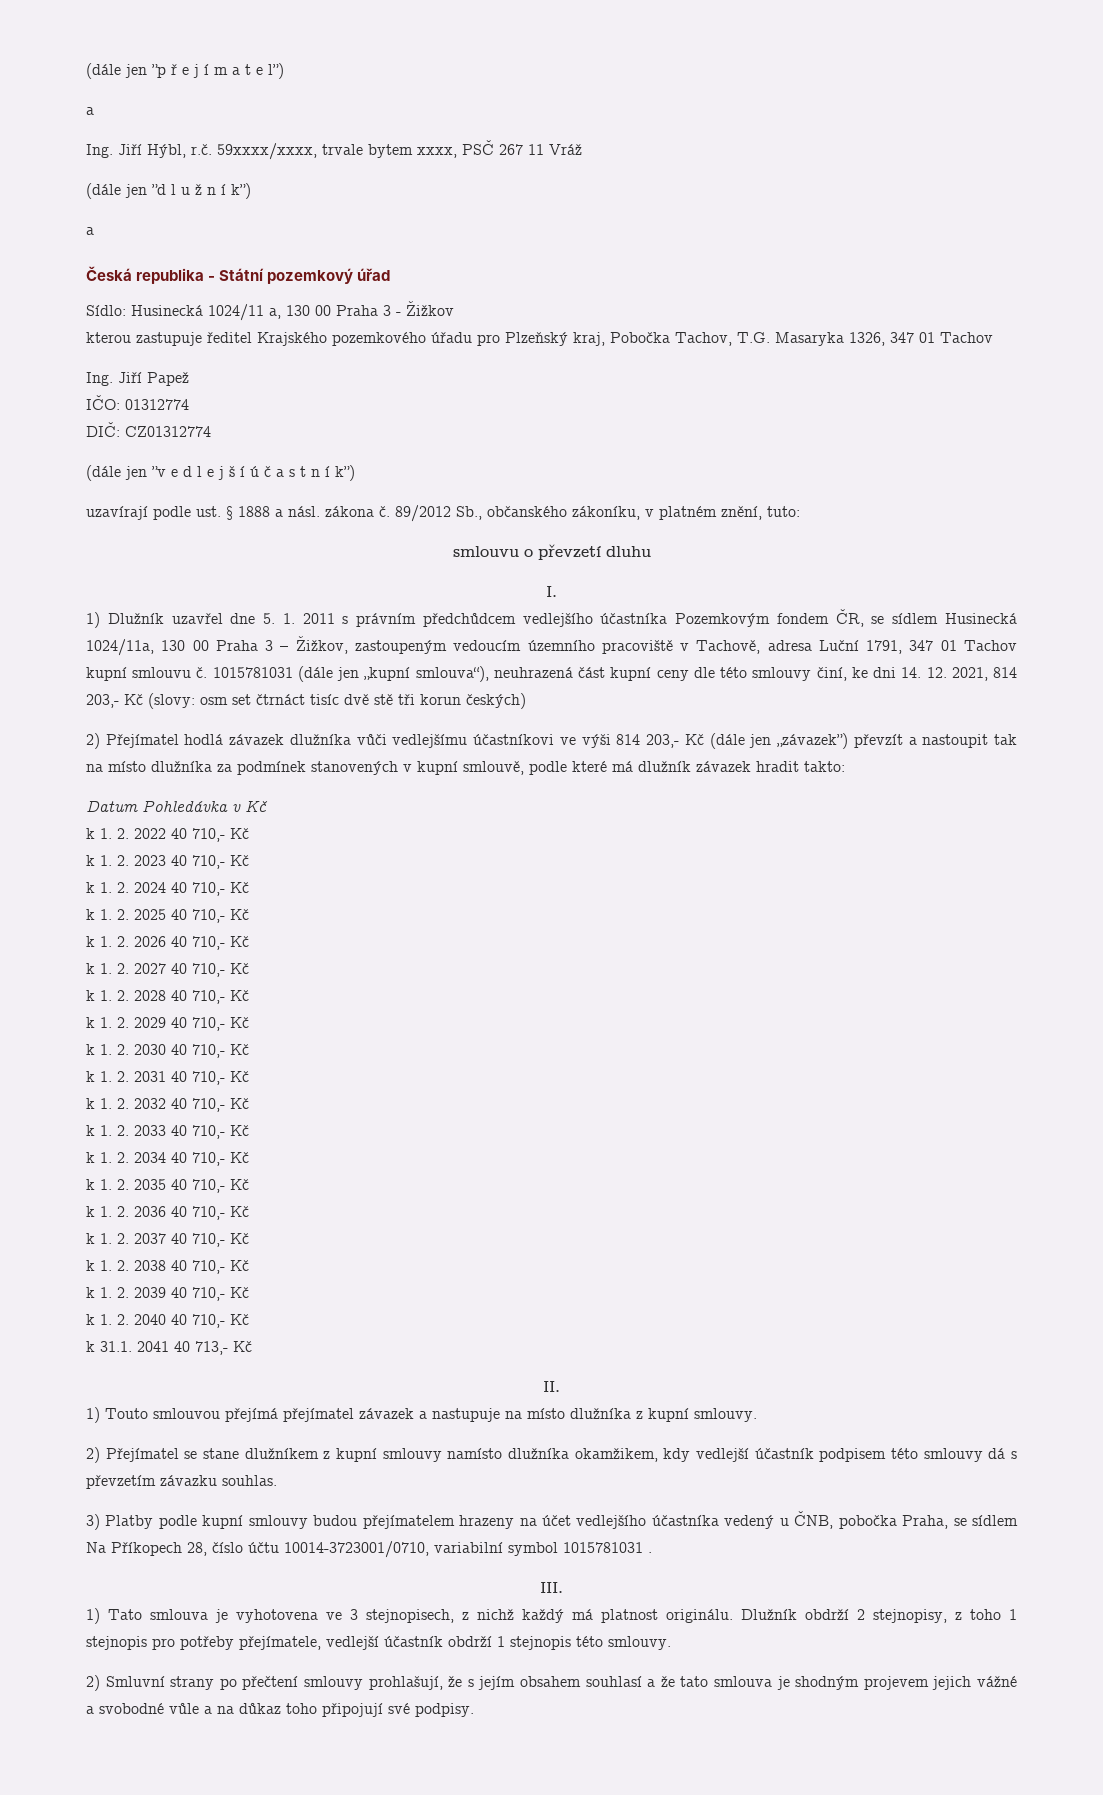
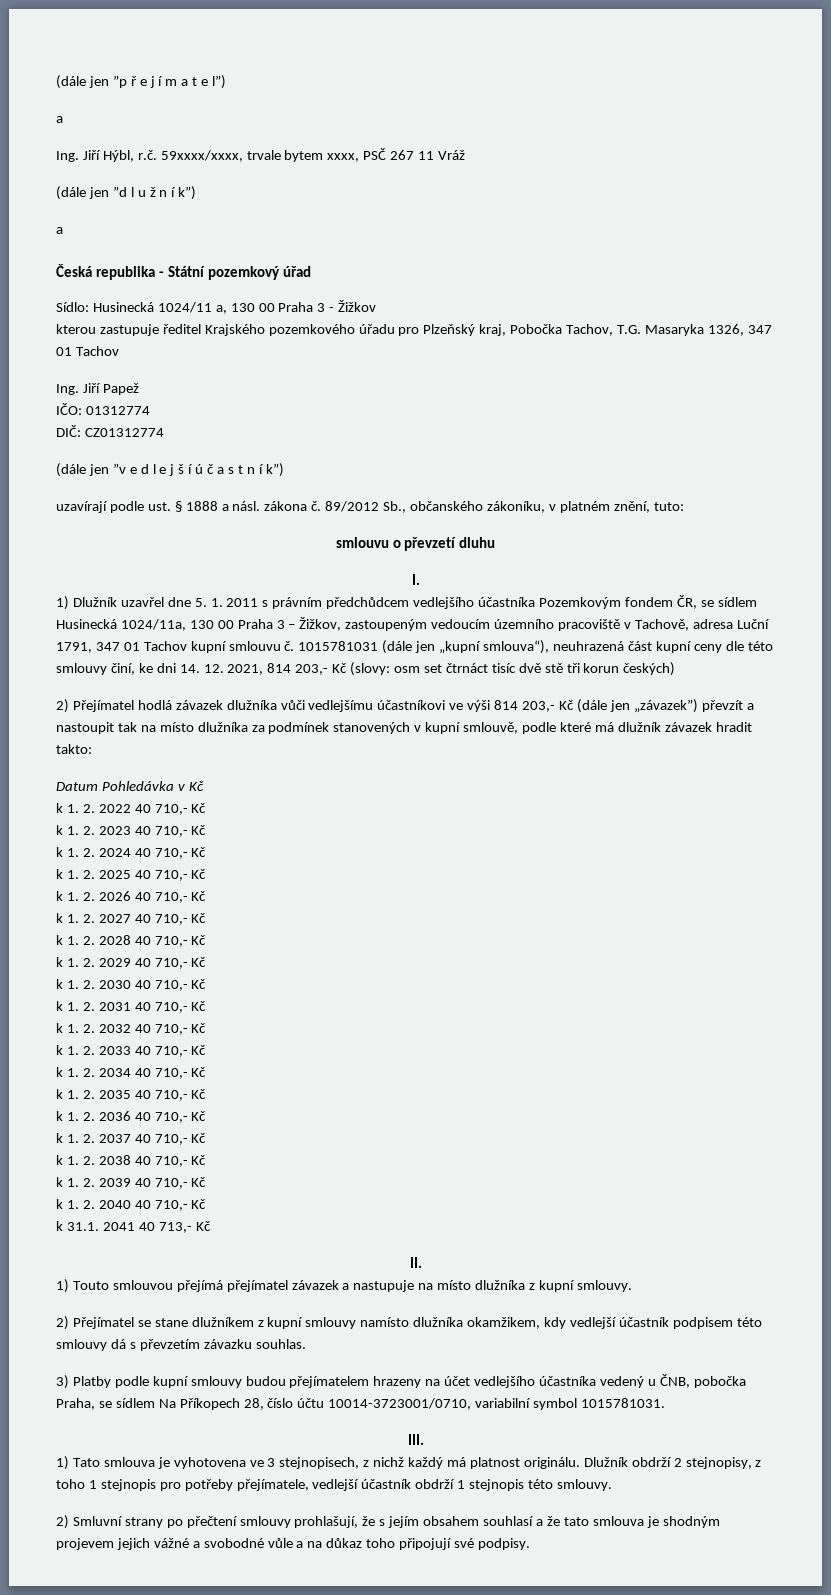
- 3) Platby podle kupní smlouvy budou přejímatelem hrazeny na účet vedlejšího účastníka vedený u ČNB, pobočka Praha, se sídlem Na Příkopech 28, číslo účtu 10014-3723001/0710, variabilní symbol 1015781031 .
+ 3) Platby podle kupní smlouvy budou přejímatelem hrazeny na účet vedlejšího účastníka vedený u ČNB, pobočka Praha, se sídlem Na Příkopech 28, číslo účtu 10014-3723001/0710, variabilní symbol 1015781031.

